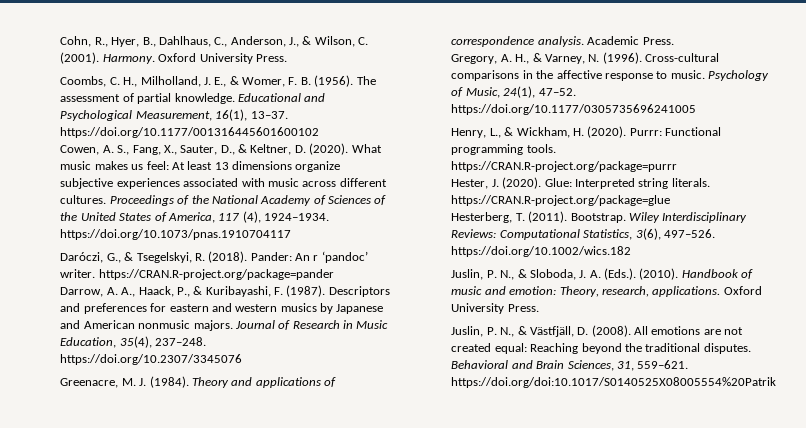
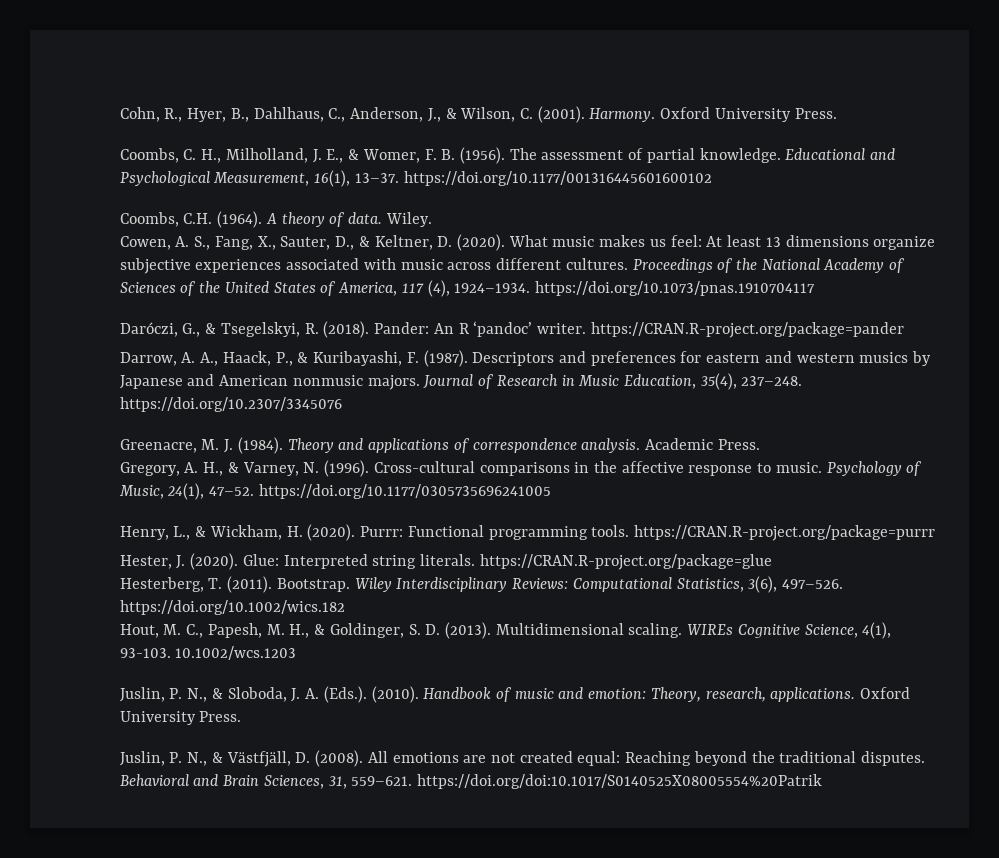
+ Coombs, C.H. (1964). A theory of data. Wiley.
- Pander: An r ‘pandoc’ writer. https://CRAN.R-project.org/package=pander
+ Pander: An R ‘pandoc’ writer. https://CRAN.R-project.org/package=pander
+ Hout, M. C., Papesh, M. H., & Goldinger, S. D. (2013). Multidimensional scaling. WIREs Cognitive Science, 4(1), 93-103. 10.1002/wcs.1203

